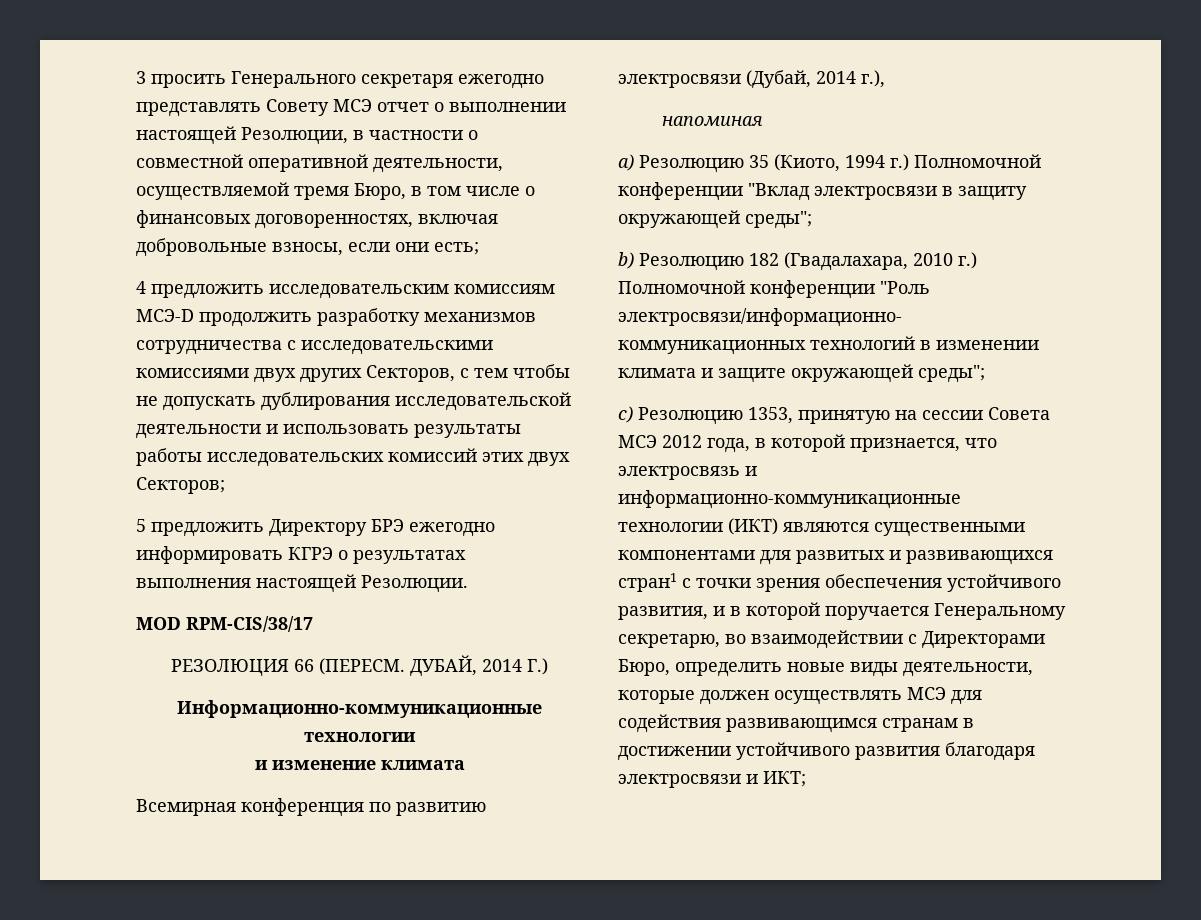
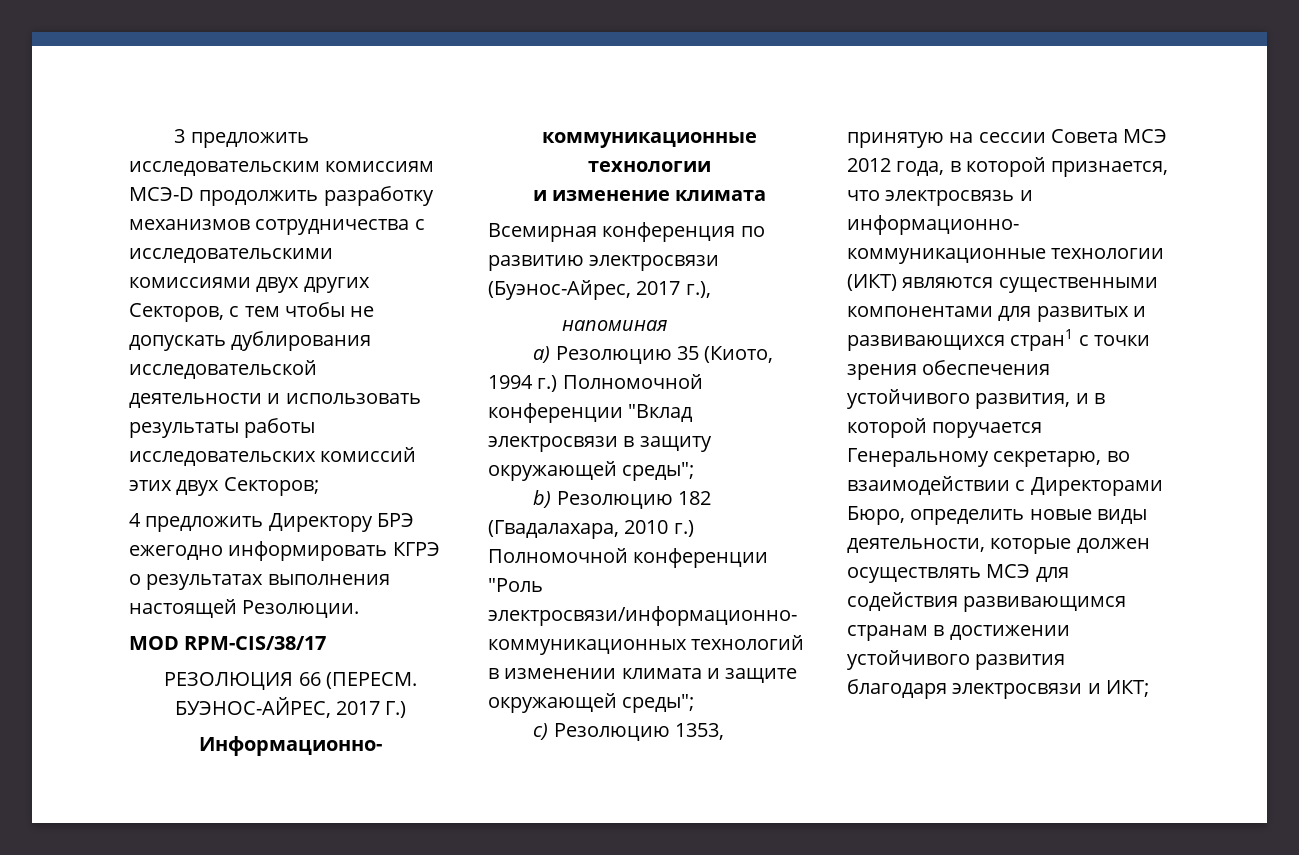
- 3 просить Генерального секретаря ежегодно представлять Совету МСЭ отчет о выполнении настоящей Резолюции, в частности о совместной оперативной деятельности, осуществляемой тремя Бюро, в том числе о финансовых договоренностях, включая добровольные взносы, если они есть;
- 4 предложить исследовательским комиссиям МСЭ-D продолжить разработку механизмов сотрудничества с исследовательскими комиссиями двух других Секторов, с тем чтобы не допускать дублирования исследовательской деятельности и использовать результаты работы исследовательских комиссий этих двух Секторов;
+ 3 предложить исследовательским комиссиям МСЭ-D продолжить разработку механизмов сотрудничества с исследовательскими комиссиями двух других Секторов, с тем чтобы не допускать дублирования исследовательской деятельности и использовать результаты работы исследовательских комиссий этих двух Секторов;
- 5 предложить Директору БРЭ ежегодно информировать КГРЭ о результатах выполнения настоящей Резолюции.
+ 4 предложить Директору БРЭ ежегодно информировать КГРЭ о результатах выполнения настоящей Резолюции.
- ДУБАЙ, 2014 Г.)
+ БУЭНОС-АЙРЕС, 2017 Г.)
- Всемирная конференция по развитию электросвязи (Дубай, 2014 г.),
+ Всемирная конференция по развитию электросвязи (Буэнос-Айрес, 2017 г.),

